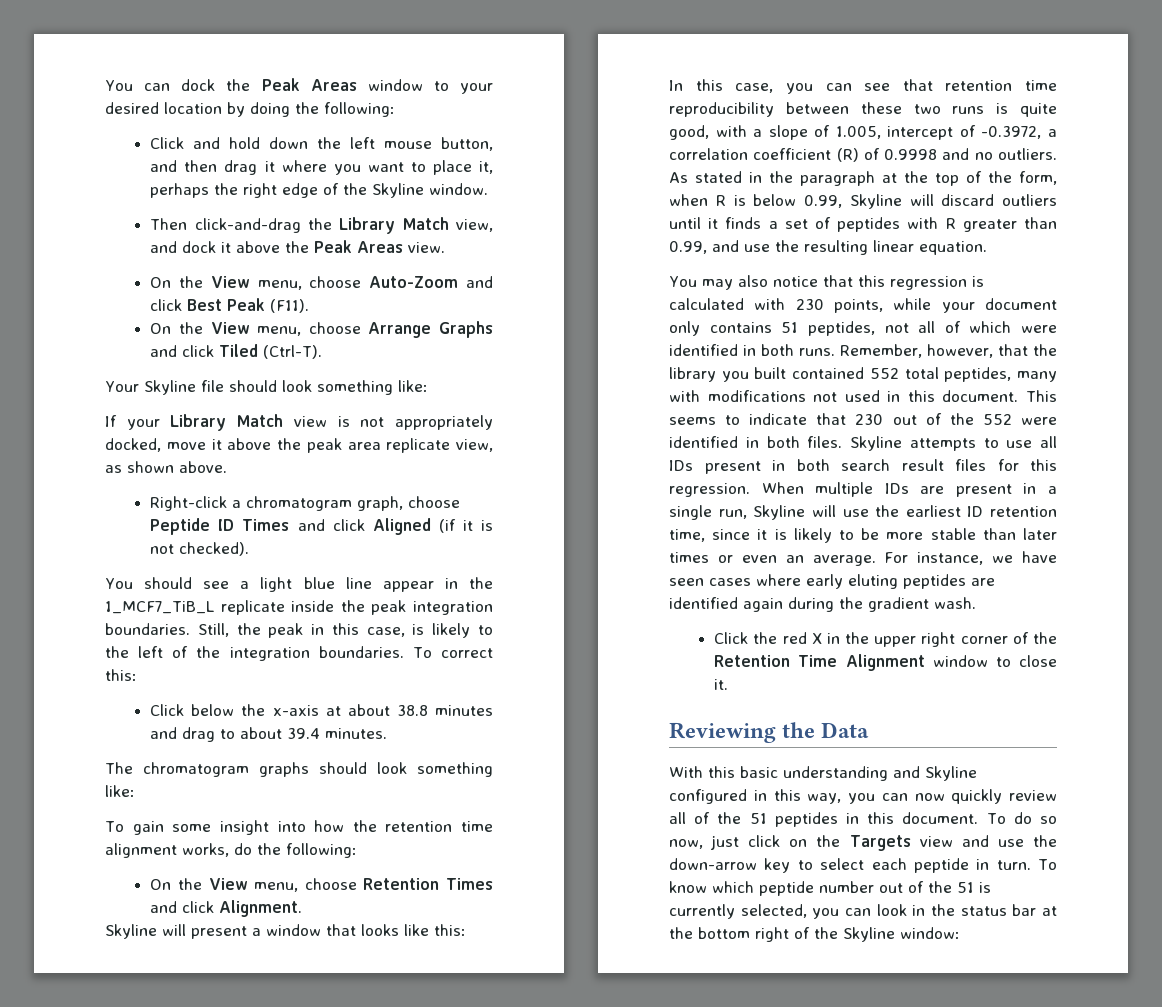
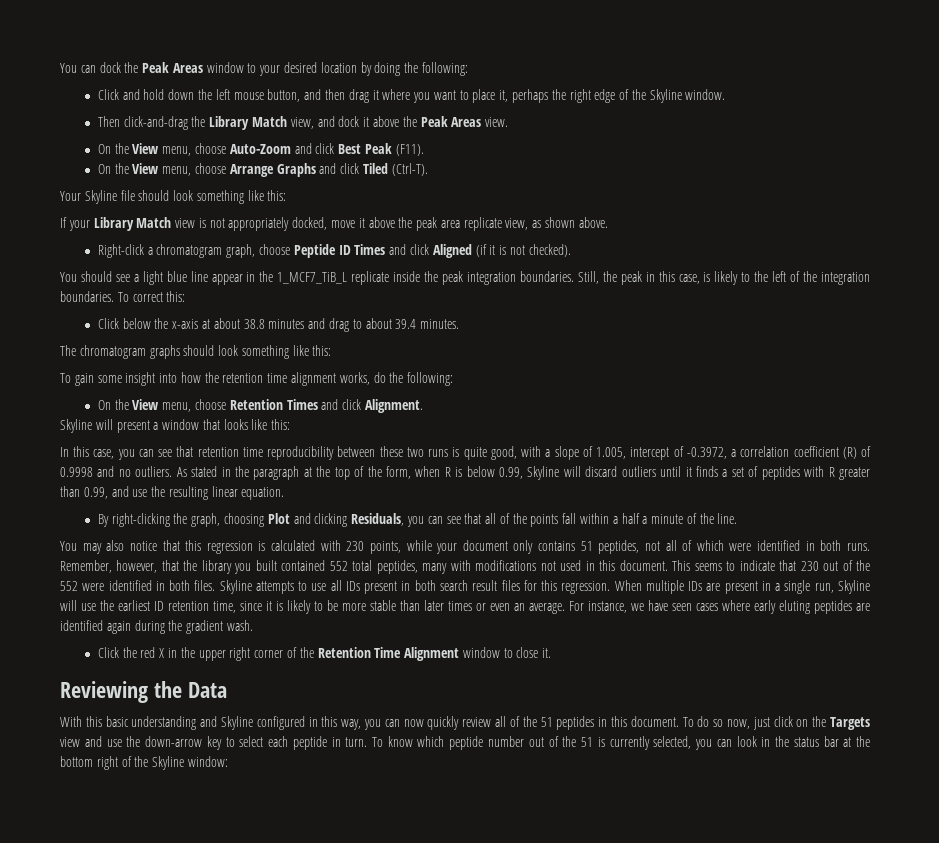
- Your Skyline file should look something like:
+ Your Skyline file should look something like this:
- The chromatogram graphs should look something like:
+ The chromatogram graphs should look something like this:
+ By right-clicking the graph, choosing Plot and clicking Residuals, you can see that all of the points fall within a half a minute of the line.

